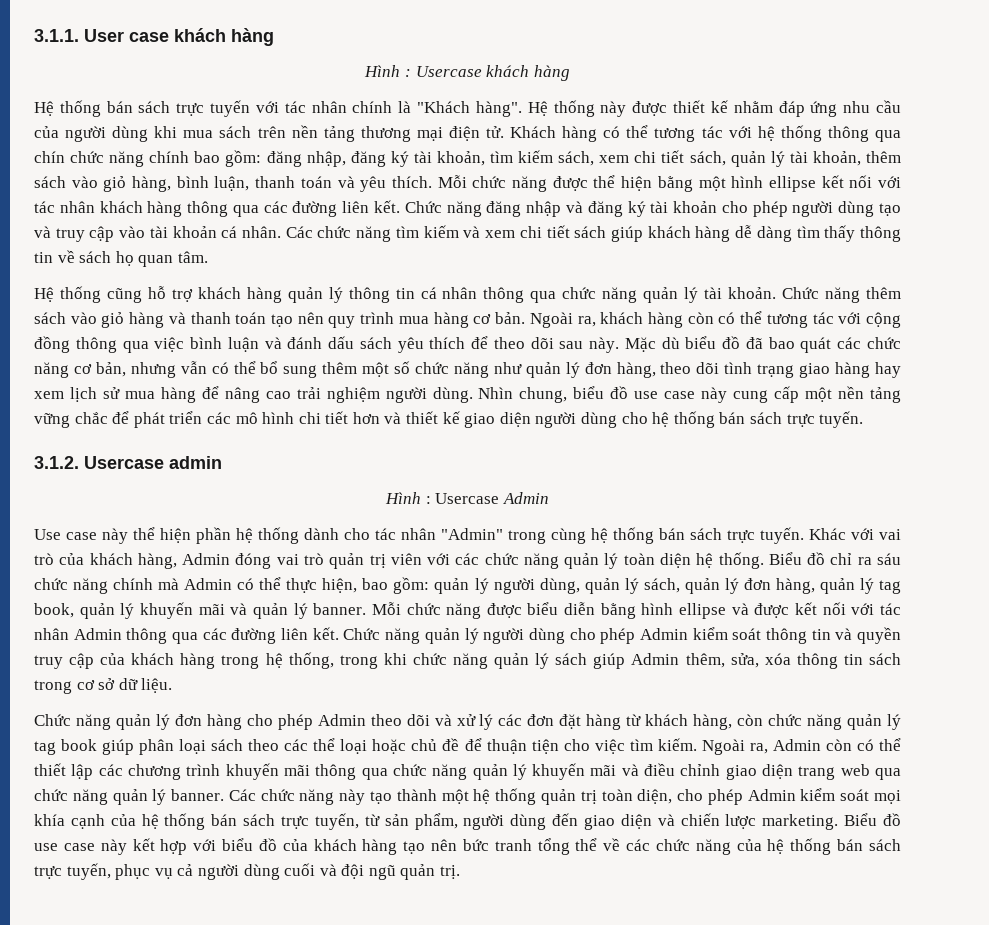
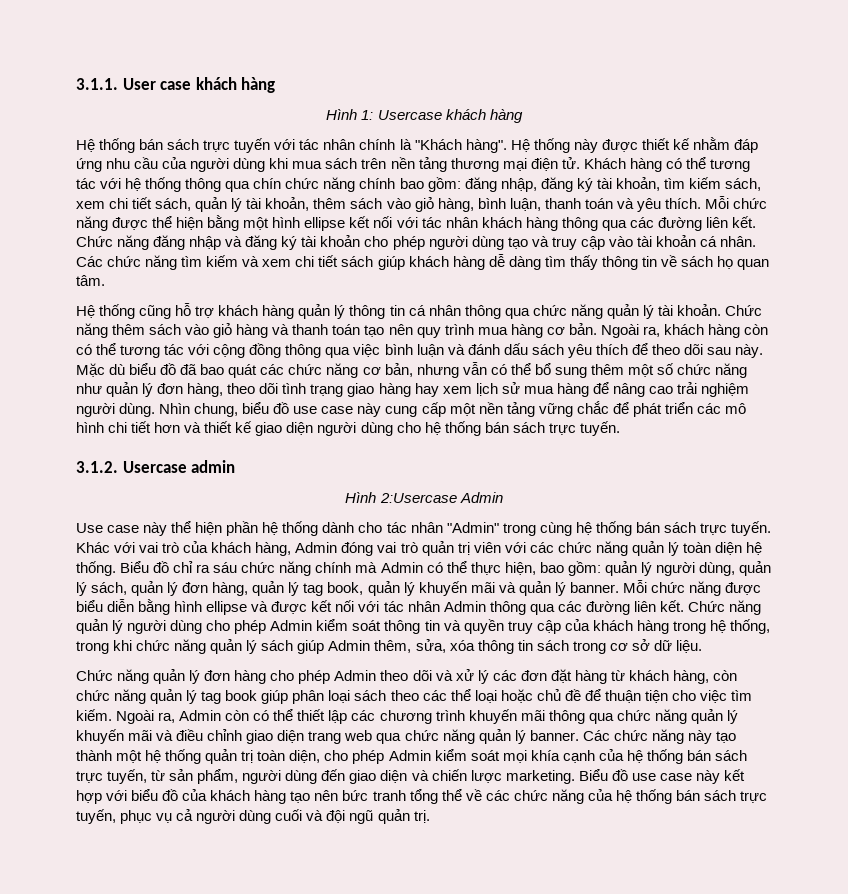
- Hình : Usercase khách hàng
+ Hình 1: Usercase khách hàng
- Hình : Usercase Admin
+ Hình 2:Usercase Admin

